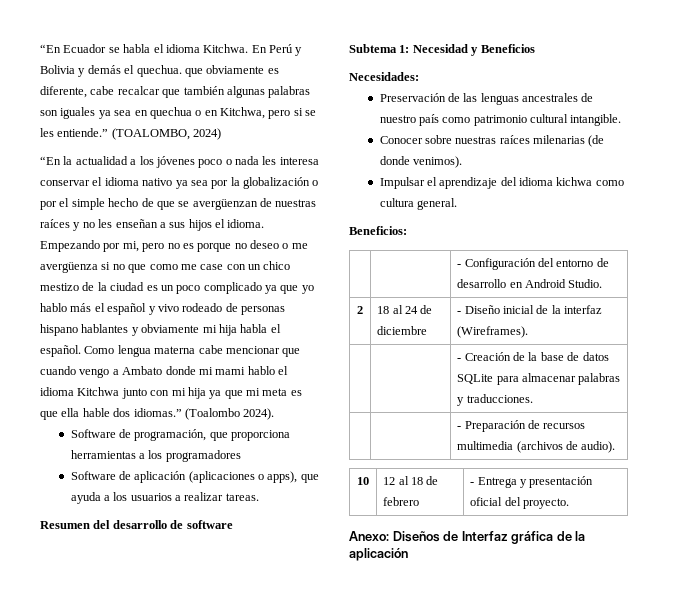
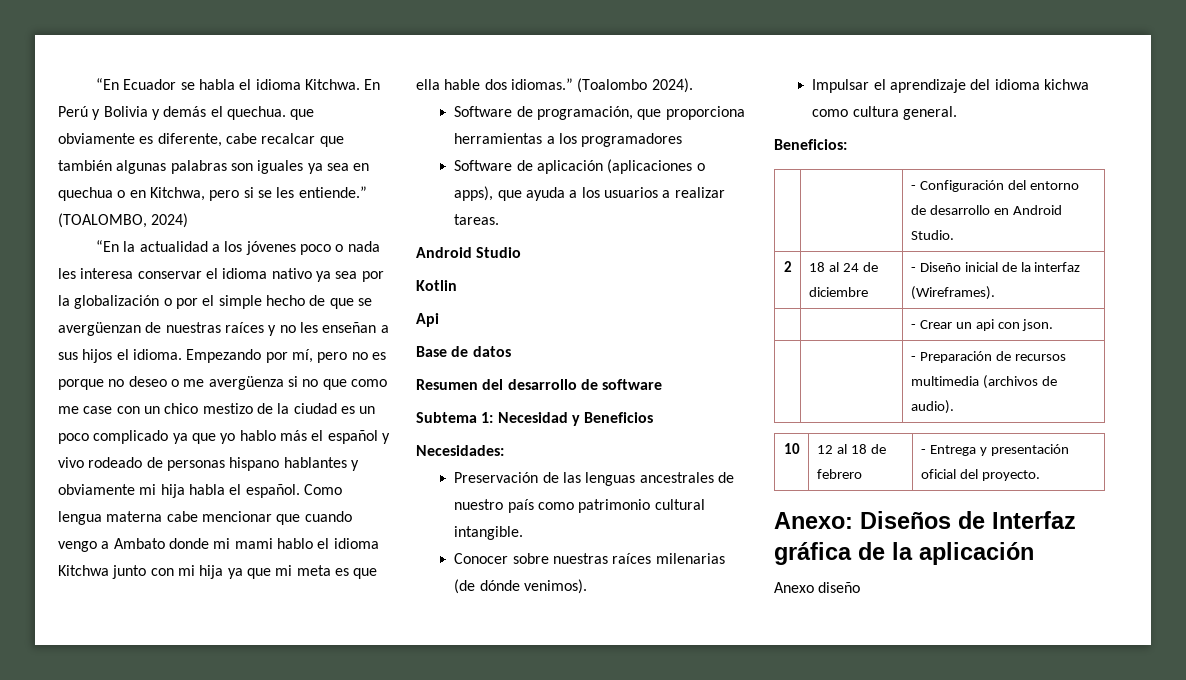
- Empezando por mi, pero no es porque no deseo o me avergüenza si no que como me case con un chico mestizo de la ciudad es un poco complicado ya que yo hablo más el español y vivo rodeado de personas hispano hablantes y obviamente mi hija habla el español.
+ Empezando por mí, pero no es porque no deseo o me avergüenza si no que como me case con un chico mestizo de la ciudad es un poco complicado ya que yo hablo más el español y vivo rodeado de personas hispano hablantes y obviamente mi hija habla el español.
+ Android Studio
+ Kotlin
+ Api
+ Base de datos
- Conocer sobre nuestras raíces milenarias (de donde venimos).
+ Conocer sobre nuestras raíces milenarias (de dónde venimos).
- | | - Creación de la base de datos SQLite para almacenar palabras y traducciones.
+ | | - Crear un api con json.
+ Anexo diseño

